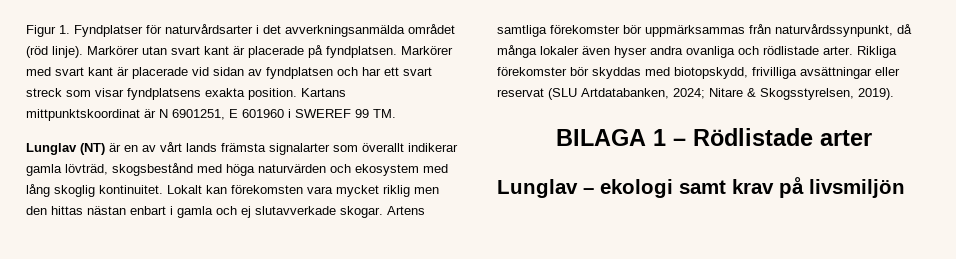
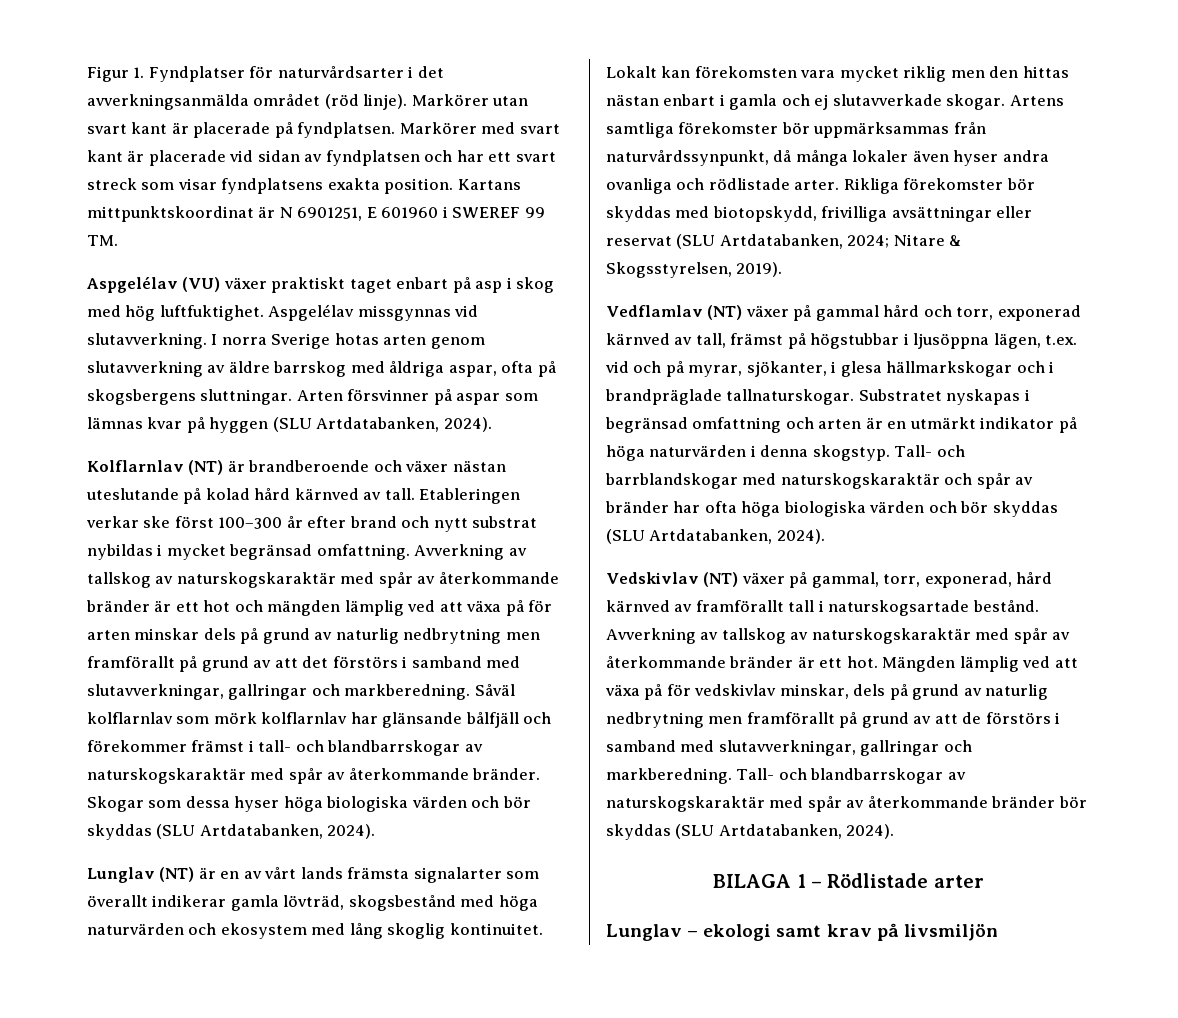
+ Aspgelélav (VU) växer praktiskt taget enbart på asp i skog med hög luftfuktighet. Aspgelélav missgynnas vid slutavverkning. I norra Sverige hotas arten genom slutavverkning av äldre barrskog med åldriga aspar, ofta på skogsbergens sluttningar. Arten försvinner på aspar som lämnas kvar på hyggen (SLU Artdatabanken, 2024).
+ Kolflarnlav (NT) är brandberoende och växer nästan uteslutande på kolad hård kärnved av tall. Etableringen verkar ske först 100–300 år efter brand och nytt substrat nybildas i mycket begränsad omfattning. Avverkning av tallskog av naturskogskaraktär med spår av återkommande bränder är ett hot och mängden lämplig ved att växa på för arten minskar dels på grund av naturlig nedbrytning men framförallt på grund av att det förstörs i samband med slutavverkningar, gallringar och markberedning. Såväl kolflarnlav som mörk kolflarnlav har glänsande bålfjäll och förekommer främst i tall- och blandbarrskogar av naturskogskaraktär med spår av återkommande bränder. Skogar som dessa hyser höga biologiska värden och bör skyddas (SLU Artdatabanken, 2024).
+ Vedflamlav (NT) växer på gammal hård och torr, exponerad kärnved av tall, främst på högstubbar i ljusöppna lägen, t.ex. vid och på myrar, sjökanter, i glesa hällmarkskogar och i brandpräglade tallnaturskogar. Substratet nyskapas i begränsad omfattning och arten är en utmärkt indikator på höga naturvärden i denna skogstyp. Tall- och barrblandskogar med naturskogskaraktär och spår av bränder har ofta höga biologiska värden och bör skyddas (SLU Artdatabanken, 2024).
+ Vedskivlav (NT) växer på gammal, torr, exponerad, hård kärnved av framförallt tall i naturskogsartade bestånd. Avverkning av tallskog av naturskogskaraktär med spår av återkommande bränder är ett hot. Mängden lämplig ved att växa på för vedskivlav minskar, dels på grund av naturlig nedbrytning men framförallt på grund av att de förstörs i samband med slutavverkningar, gallringar och markberedning. Tall- och blandbarrskogar av naturskogskaraktär med spår av återkommande bränder bör skyddas (SLU Artdatabanken, 2024).

